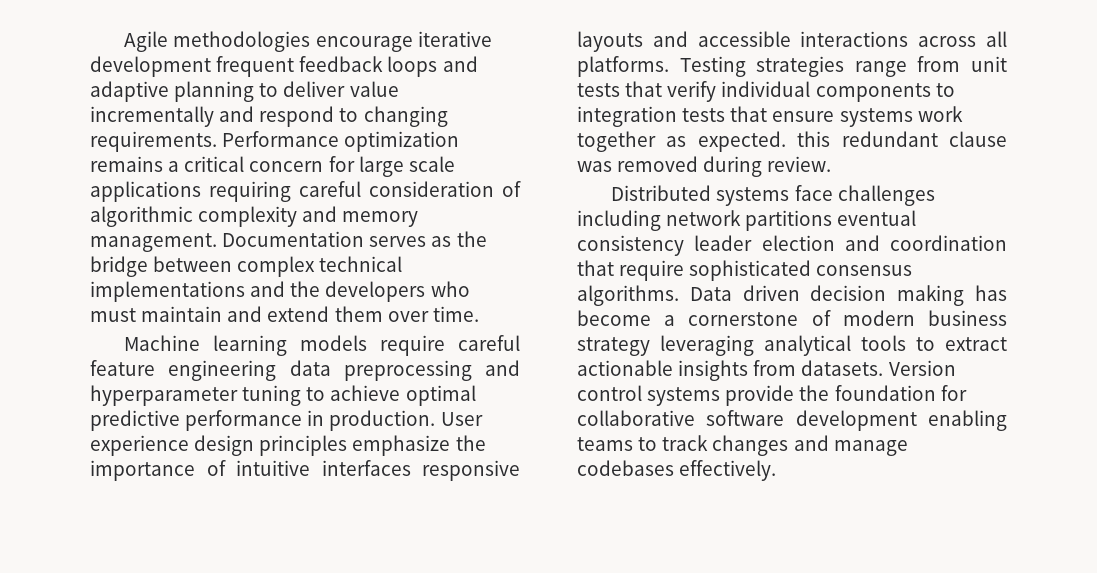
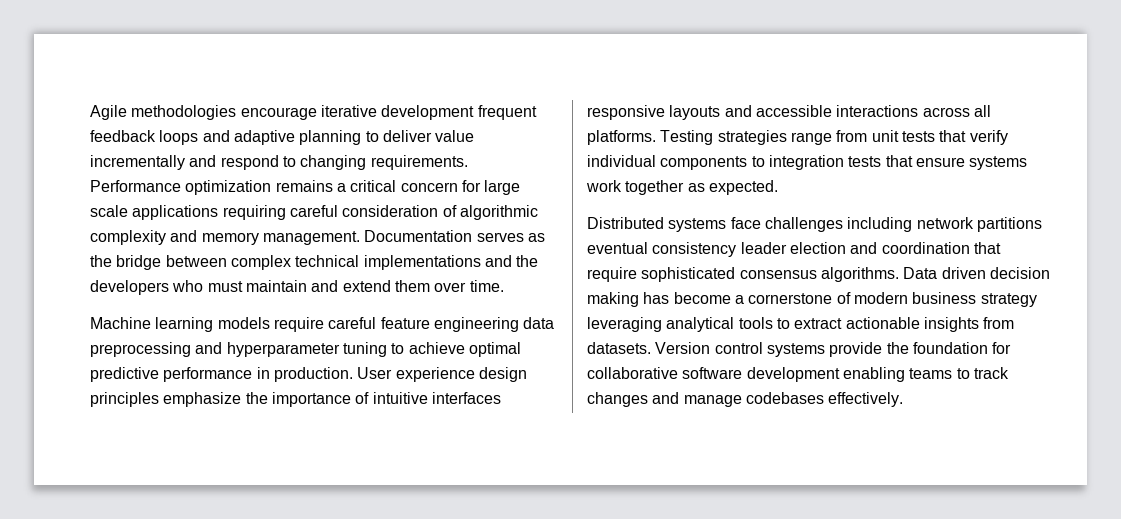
- Testing strategies range from unit tests that verify individual components to integration tests that ensure systems work together as expected. this redundant clause was removed during review.
+ Testing strategies range from unit tests that verify individual components to integration tests that ensure systems work together as expected.

